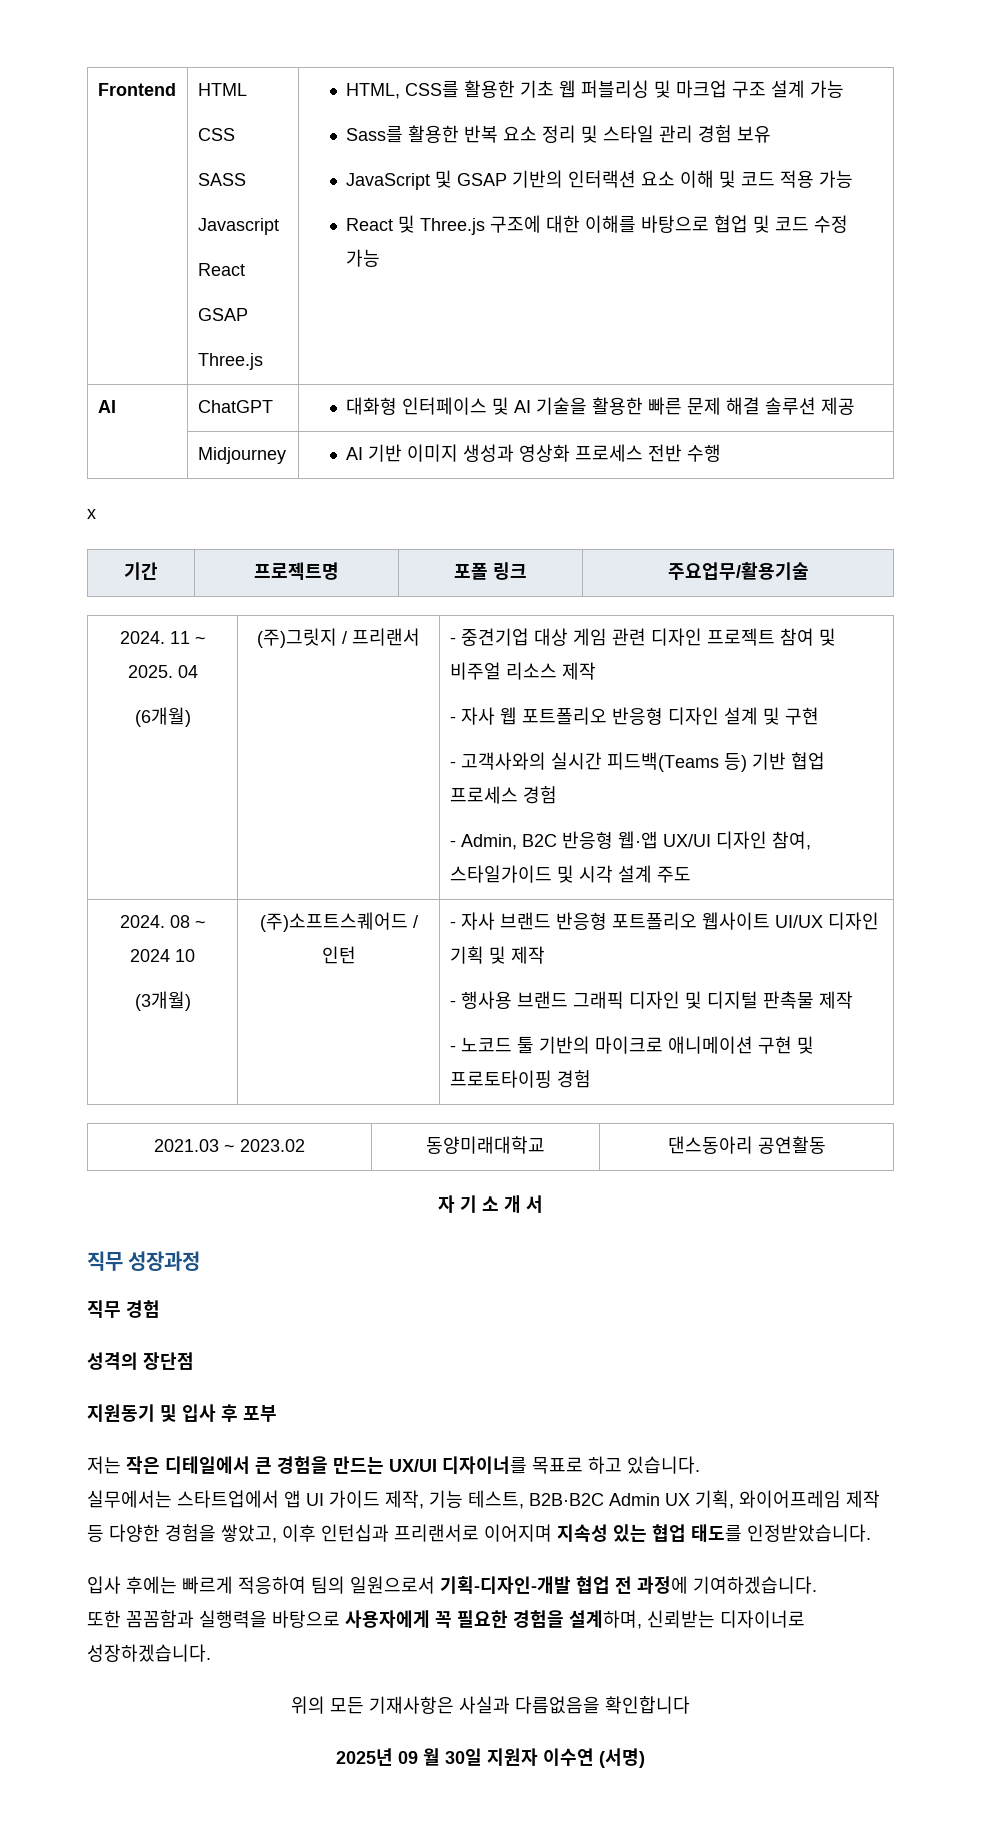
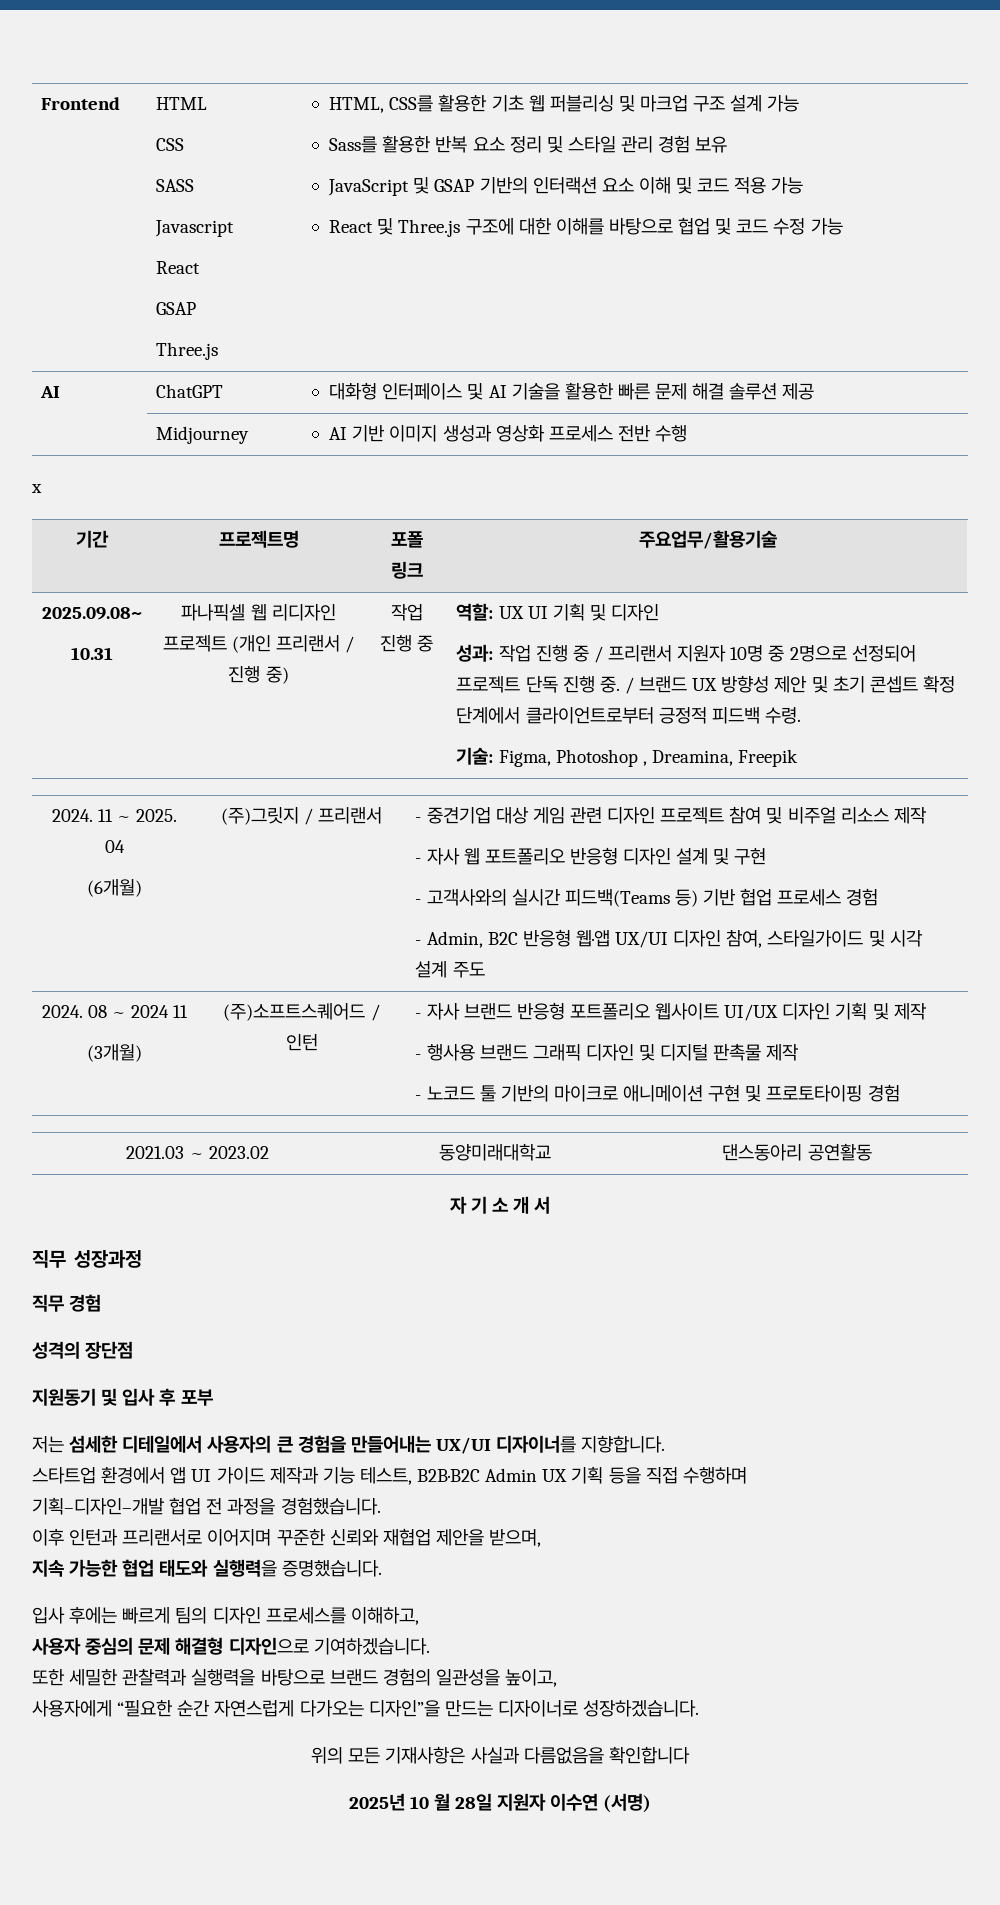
+ 2025.09.08~
+ 10.31 | 파나픽셀 웹 리디자인 프로젝트 (개인 프리랜서 / 진행 중) | 작업 진행 중 | 역할: UX UI 기획 및 디자인
+ 성과: 작업 진행 중 / 프리랜서 지원자 10명 중 2명으로 선정되어 프로젝트 단독 진행 중. / 브랜드 UX 방향성 제안 및 초기 콘셉트 확정 단계에서 클라이언트로부터 긍정적 피드백 수령.
+ 기술: Figma, Photoshop , Dreamina, Freepik
- 2024. 08 ~ 2024 10
+ 2024. 08 ~ 2024 11
- 저는 작은 디테일에서 큰 경험을 만드는 UX/UI 디자이너를 목표로 하고 있습니다.
- 실무에서는 스타트업에서 앱 UI 가이드 제작, 기능 테스트, B2B·B2C Admin UX 기획, 와이어프레임 제작 등 다양한 경험을 쌓았고, 이후 인턴십과 프리랜서로 이어지며 지속성 있는 협업 태도를 인정받았습니다.
- 입사 후에는 빠르게 적응하여 팀의 일원으로서 기획-디자인-개발 협업 전 과정에 기여하겠습니다.
- 또한 꼼꼼함과 실행력을 바탕으로 사용자에게 꼭 필요한 경험을 설계하며, 신뢰받는 디자이너로 성장하겠습니다.
+ 저는 섬세한 디테일에서 사용자의 큰 경험을 만들어내는 UX/UI 디자이너를 지향합니다.
+ 스타트업 환경에서 앱 UI 가이드 제작과 기능 테스트, B2B·B2C Admin UX 기획 등을 직접 수행하며
+ 기획–디자인–개발 협업 전 과정을 경험했습니다.
+ 이후 인턴과 프리랜서로 이어지며 꾸준한 신뢰와 재협업 제안을 받으며,
+ 지속 가능한 협업 태도와 실행력을 증명했습니다.
+ 입사 후에는 빠르게 팀의 디자인 프로세스를 이해하고,
+ 사용자 중심의 문제 해결형 디자인으로 기여하겠습니다.
+ 또한 세밀한 관찰력과 실행력을 바탕으로 브랜드 경험의 일관성을 높이고,
+ 사용자에게 “필요한 순간 자연스럽게 다가오는 디자인”을 만드는 디자이너로 성장하겠습니다.
- 2025년 09 월 30일 지원자 이수연 (서명)
+ 2025년 10 월 28일 지원자 이수연 (서명)

